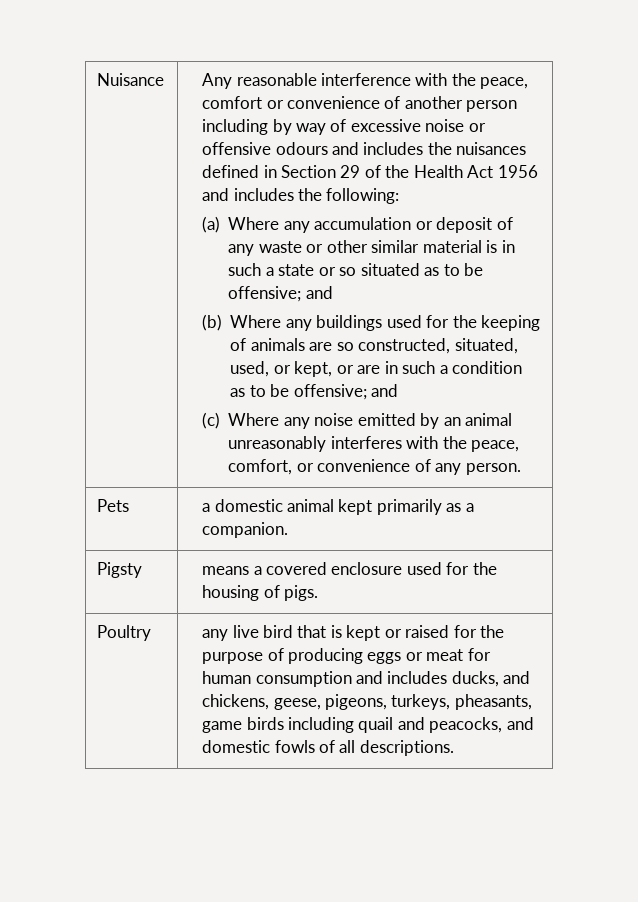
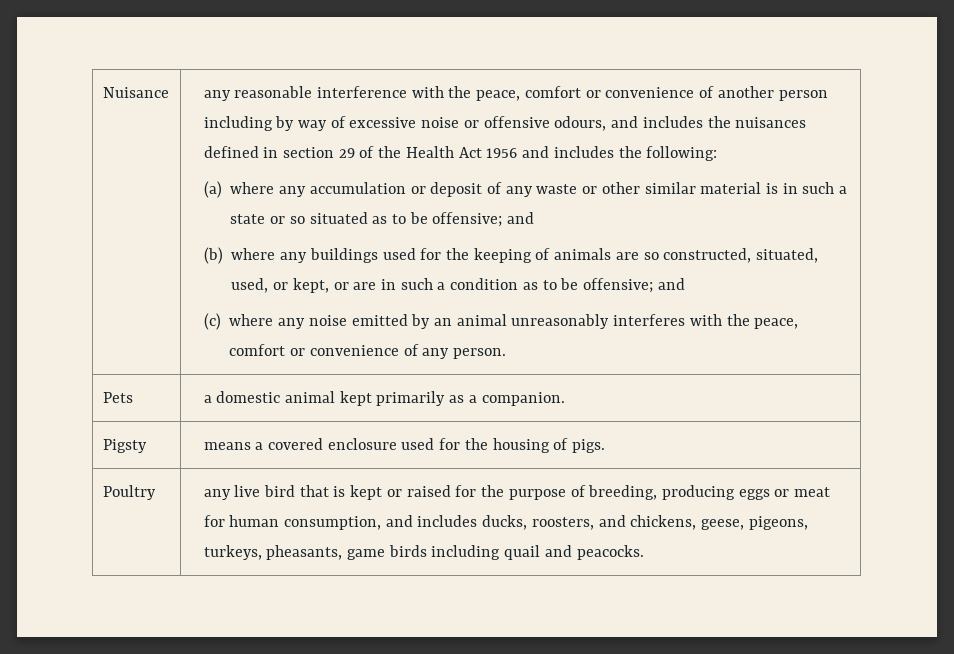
- Any reasonable interference with the peace, comfort or convenience of another person including by way of excessive noise or offensive odours and includes the nuisances defined in Section 29 of the Health Act 1956 and includes the following:
+ any reasonable interference with the peace, comfort or convenience of another person including by way of excessive noise or offensive odours, and includes the nuisances defined in section 29 of the Health Act 1956 and includes the following:
- (a) Where any accumulation or deposit of any waste or other similar material is in such a state or so situated as to be offensive; and
+ (a) where any accumulation or deposit of any waste or other similar material is in such a state or so situated as to be offensive; and
- (b) Where any buildings used for the keeping of animals are so constructed, situated, used, or kept, or are in such a condition as to be offensive; and
+ (b) where any buildings used for the keeping of animals are so constructed, situated, used, or kept, or are in such a condition as to be offensive; and
- (c) Where any noise emitted by an animal unreasonably interferes with the peace, comfort, or convenience of any person.
+ (c) where any noise emitted by an animal unreasonably interferes with the peace, comfort or convenience of any person.
- any live bird that is kept or raised for the purpose of producing eggs or meat for human consumption and includes ducks, and chickens, geese, pigeons, turkeys, pheasants, game birds including quail and peacocks, and domestic fowls of all descriptions.
+ any live bird that is kept or raised for the purpose of breeding, producing eggs or meat for human consumption, and includes ducks, roosters, and chickens, geese, pigeons, turkeys, pheasants, game birds including quail and peacocks.

